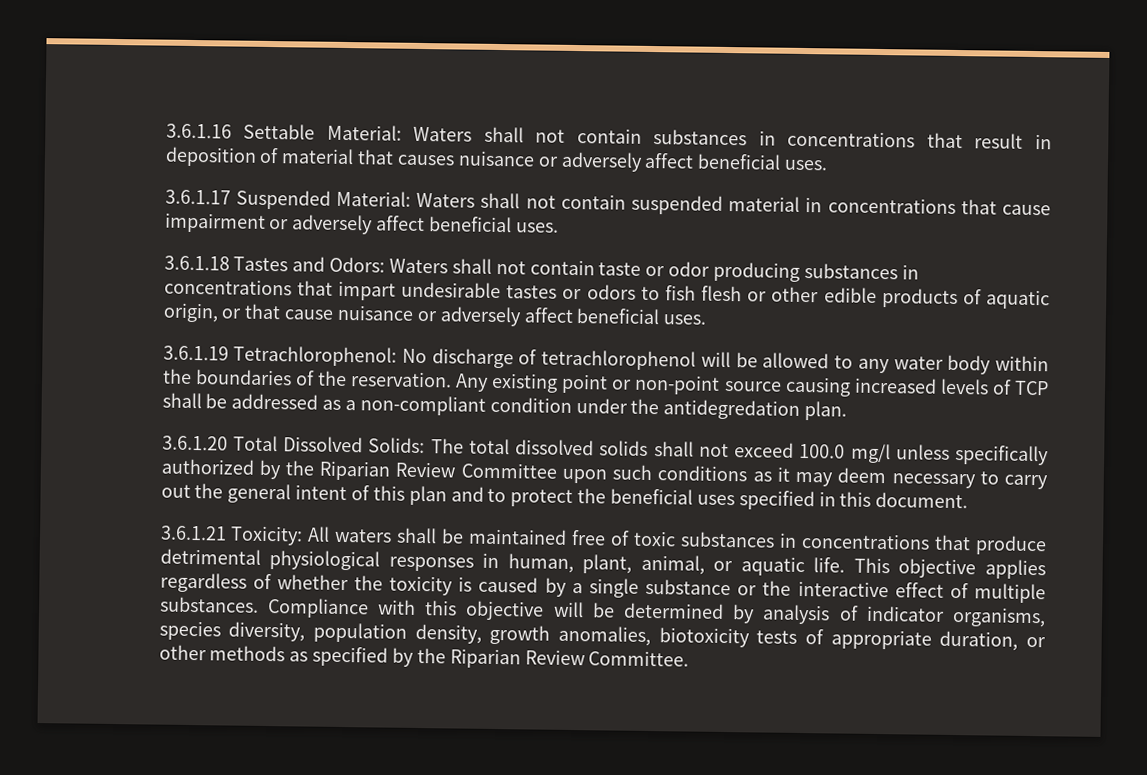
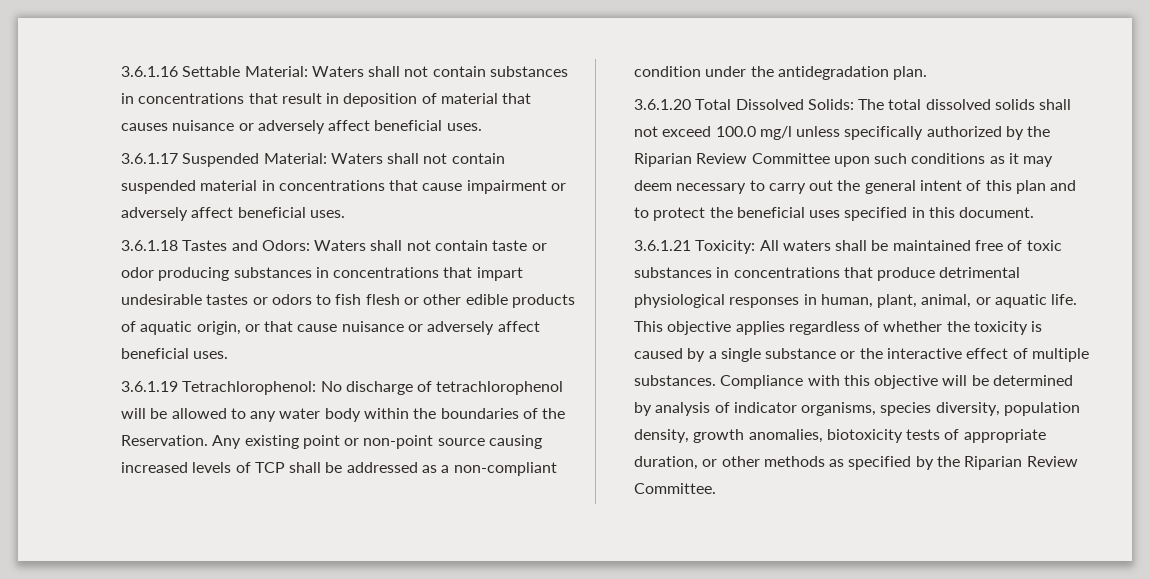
- 3.6.1.19 Tetrachlorophenol: No discharge of tetrachlorophenol will be allowed to any water body within the boundaries of the reservation.
+ 3.6.1.19 Tetrachlorophenol: No discharge of tetrachlorophenol will be allowed to any water body within the boundaries of the Reservation.
- Any existing point or non-point source causing increased levels of TCP shall be addressed as a non-compliant condition under the antidegredation plan.
+ Any existing point or non-point source causing increased levels of TCP shall be addressed as a non-compliant condition under the antidegradation plan.

